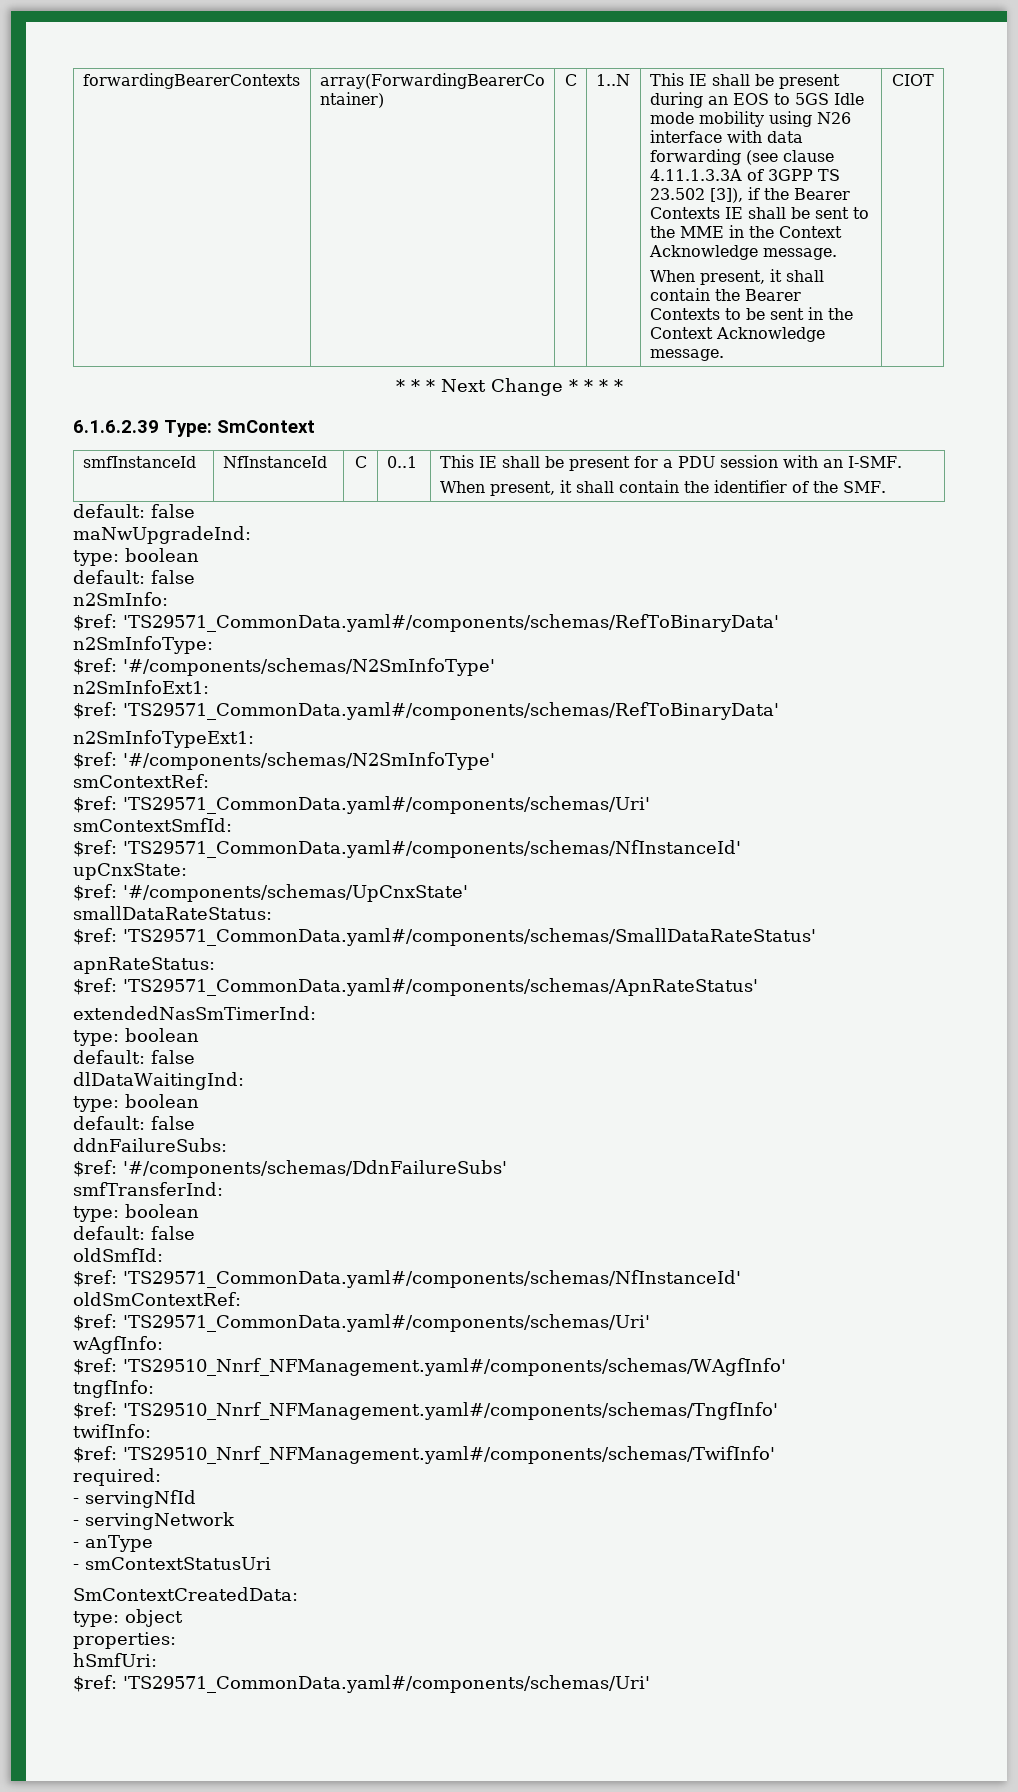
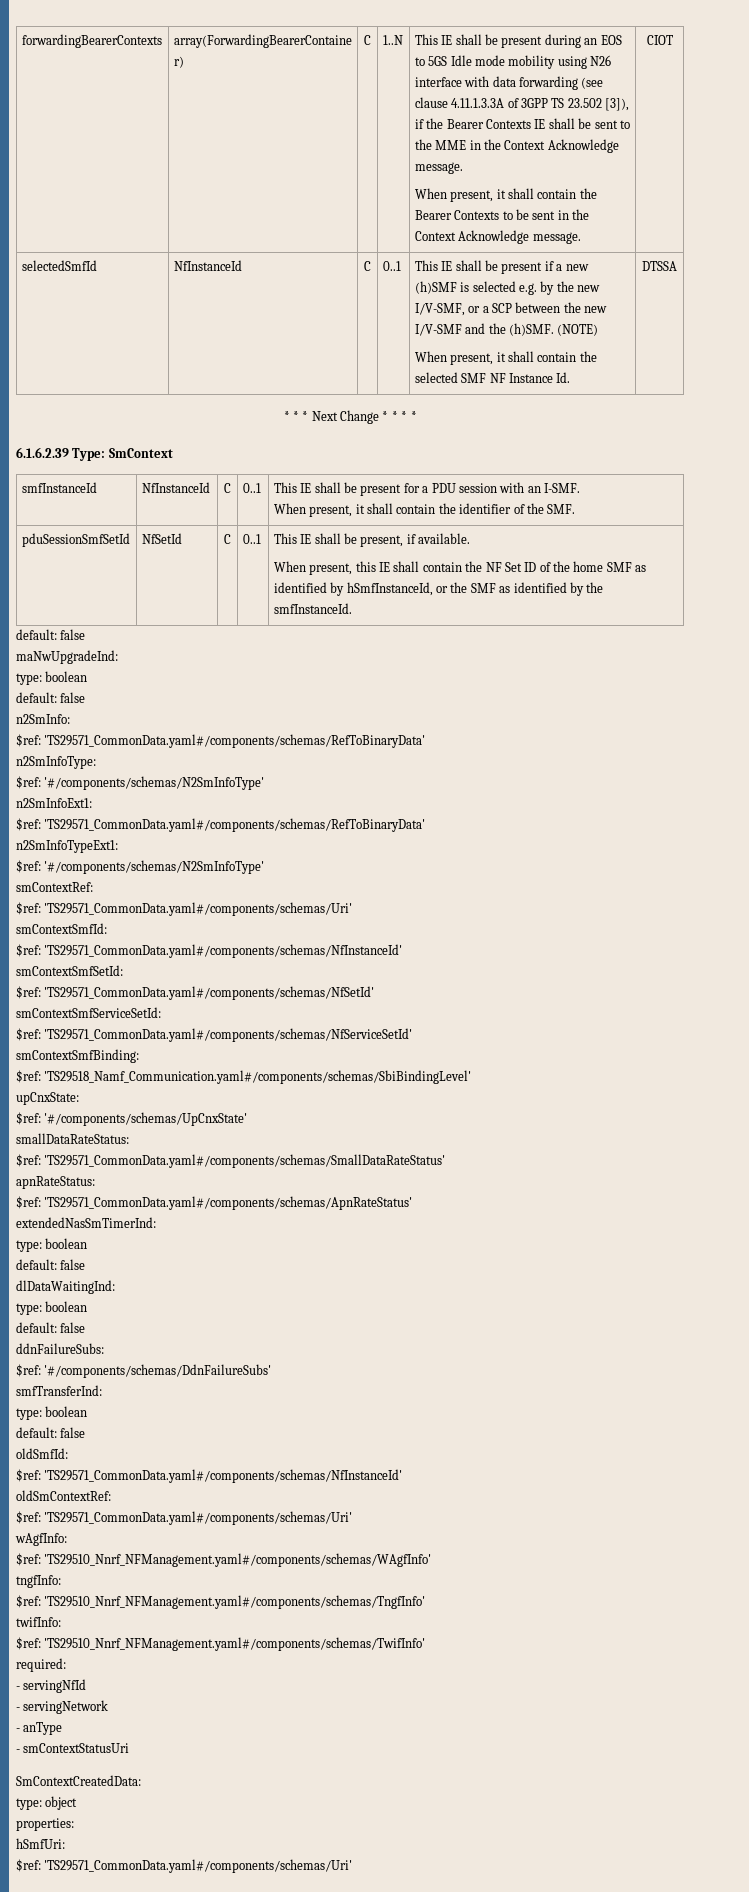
+ selectedSmfId | NfInstanceId | C | 0..1 | This IE shall be present if a new (h)SMF is selected e.g. by the new I/V-SMF, or a SCP between the new I/V-SMF and the (h)SMF. (NOTE)
+ When present, it shall contain the selected SMF NF Instance Id. | DTSSA
+ pduSessionSmfSetId | NfSetId | C | 0..1 | This IE shall be present, if available.
+ When present, this IE shall contain the NF Set ID of the home SMF as identified by hSmfInstanceId, or the SMF as identified by the smfInstanceId.
+ smContextSmfSetId:
+ $ref: 'TS29571_CommonData.yaml#/components/schemas/NfSetId'
+ smContextSmfServiceSetId:
+ $ref: 'TS29571_CommonData.yaml#/components/schemas/NfServiceSetId'
+ smContextSmfBinding:
+ $ref: 'TS29518_Namf_Communication.yaml#/components/schemas/SbiBindingLevel'

